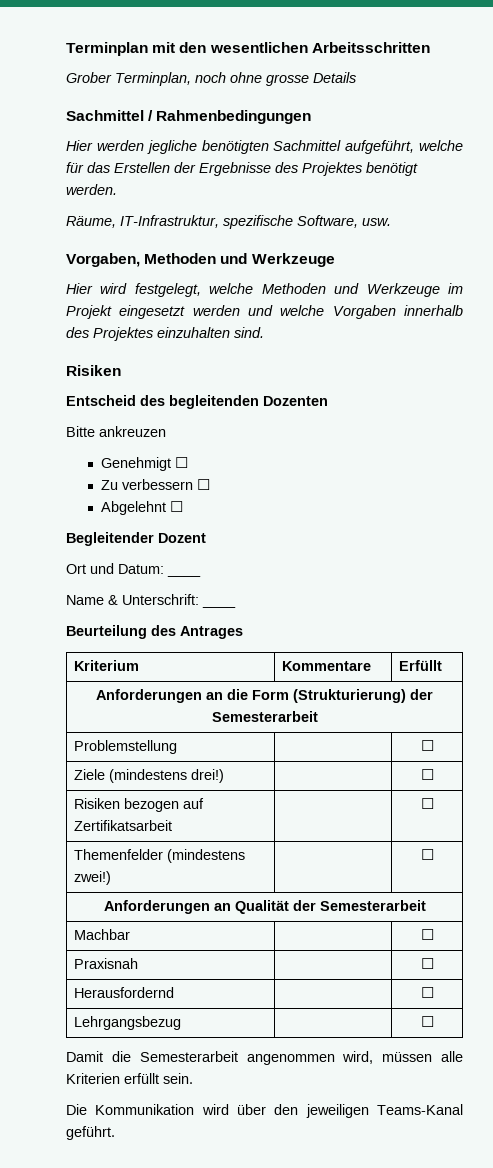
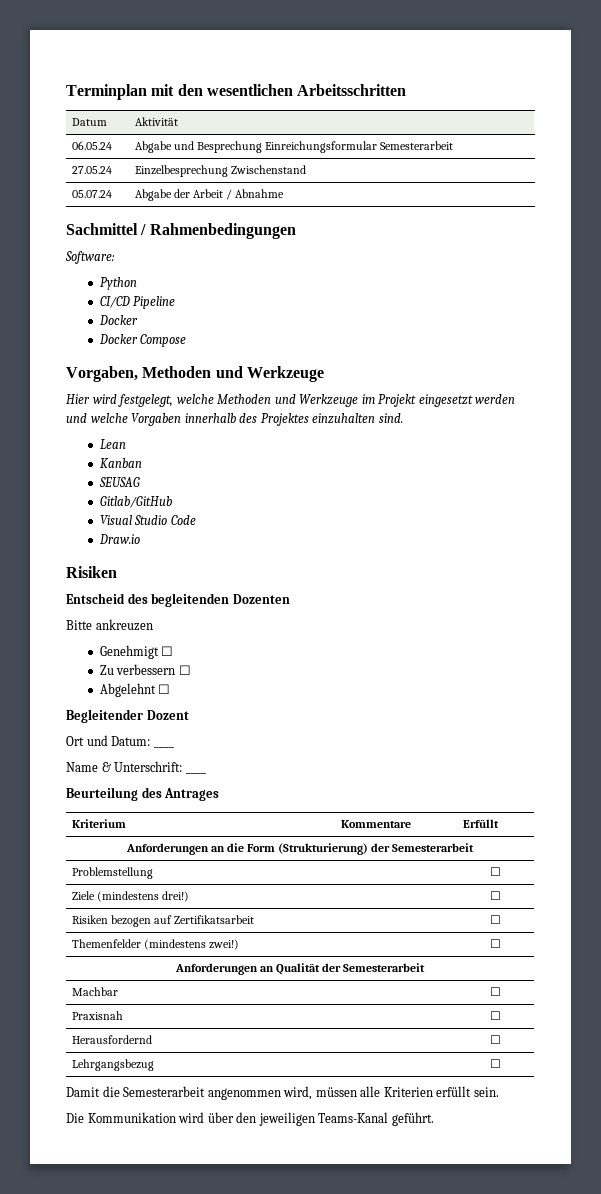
- Grober Terminplan, noch ohne grosse Details
+ Datum | Aktivität
+ 06.05.24 | Abgabe und Besprechung Einreichungsformular Semesterarbeit
+ 27.05.24 | Einzelbesprechung Zwischenstand
+ 05.07.24 | Abgabe der Arbeit / Abnahme
  Sachmittel / Rahmenbedingungen
- Hier werden jegliche benötigten Sachmittel aufgeführt, welche für das Erstellen der Ergebnisse des Projektes benötigt werden.
- Räume, IT-Infrastruktur, spezifische Software, usw.
+ Software:
+ Python
+ CI/CD Pipeline
+ Docker
+ Docker Compose
+ Lean
+ Kanban
+ SEUSAG
+ Gitlab/GitHub
+ Visual Studio Code
+ Draw.io

